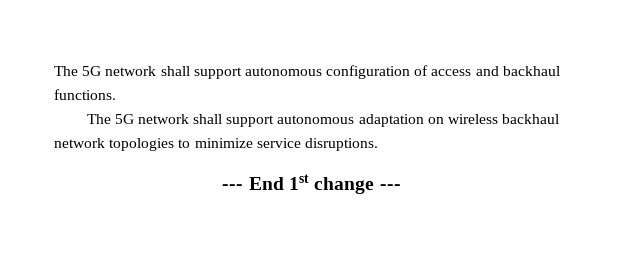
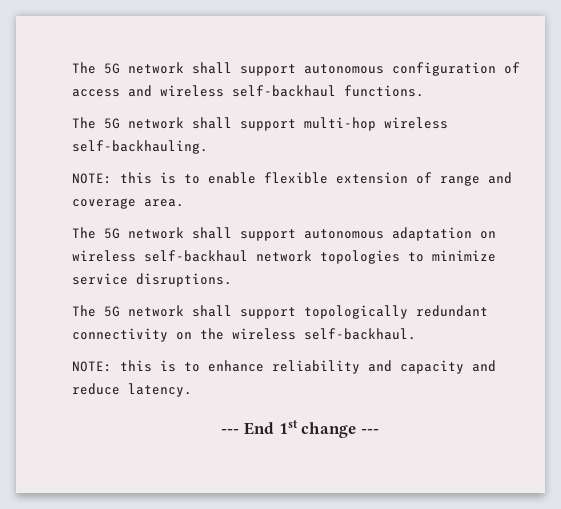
- The 5G network shall support autonomous configuration of access and backhaul functions.
+ The 5G network shall support autonomous configuration of access and wireless self-backhaul functions.
+ The 5G network shall support multi-hop wireless self-backhauling.
+ NOTE: this is to enable flexible extension of range and coverage area.
- The 5G network shall support autonomous adaptation on wireless backhaul network topologies to minimize service disruptions.
+ The 5G network shall support autonomous adaptation on wireless self-backhaul network topologies to minimize service disruptions.
+ The 5G network shall support topologically redundant connectivity on the wireless self-backhaul.
+ NOTE: this is to enhance reliability and capacity and reduce latency.

